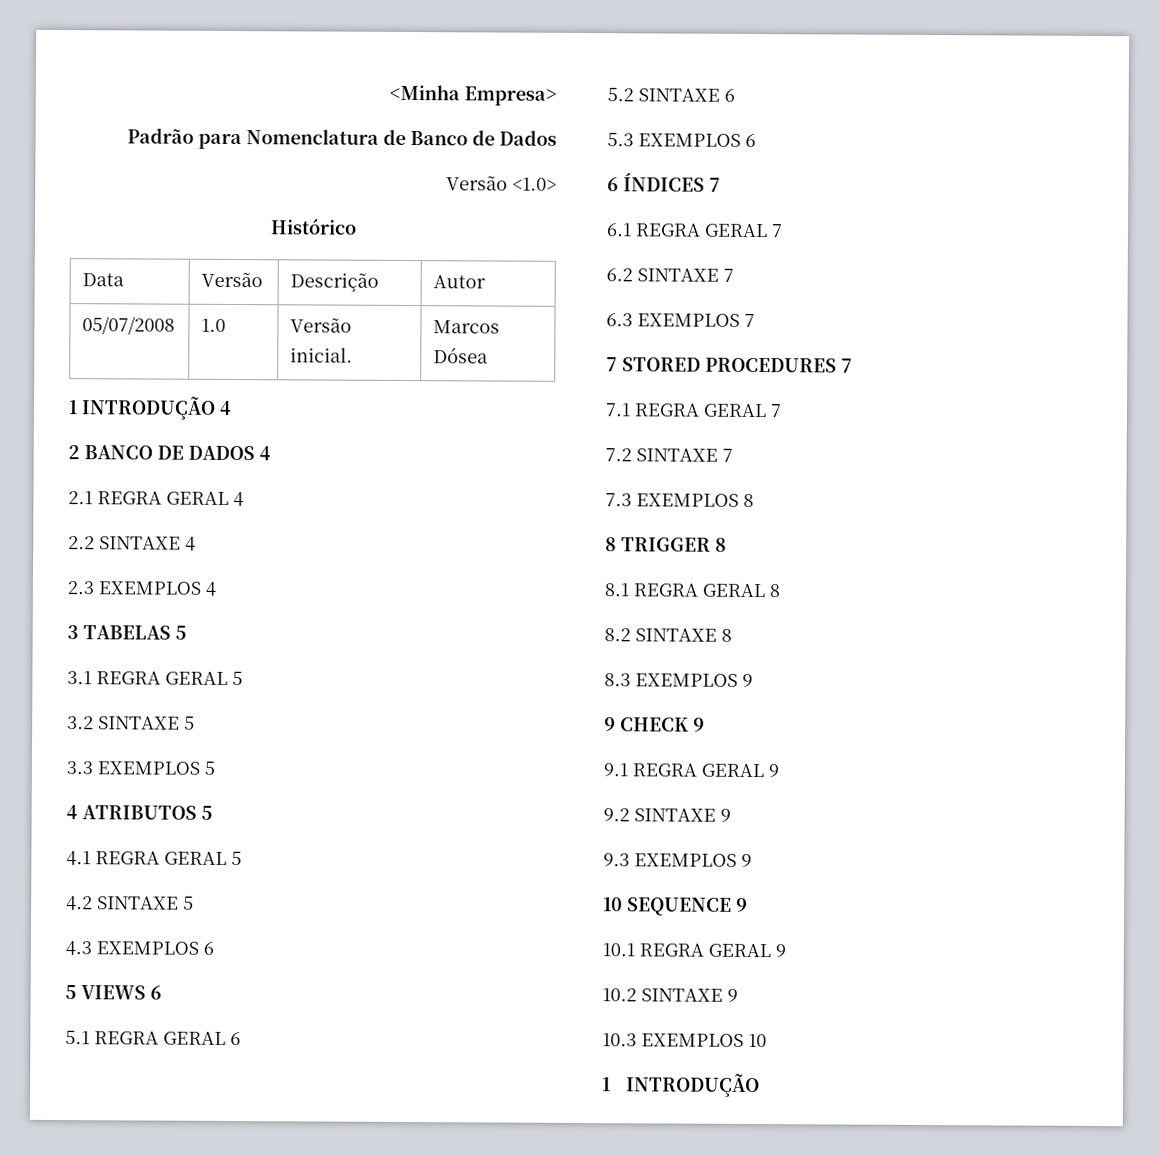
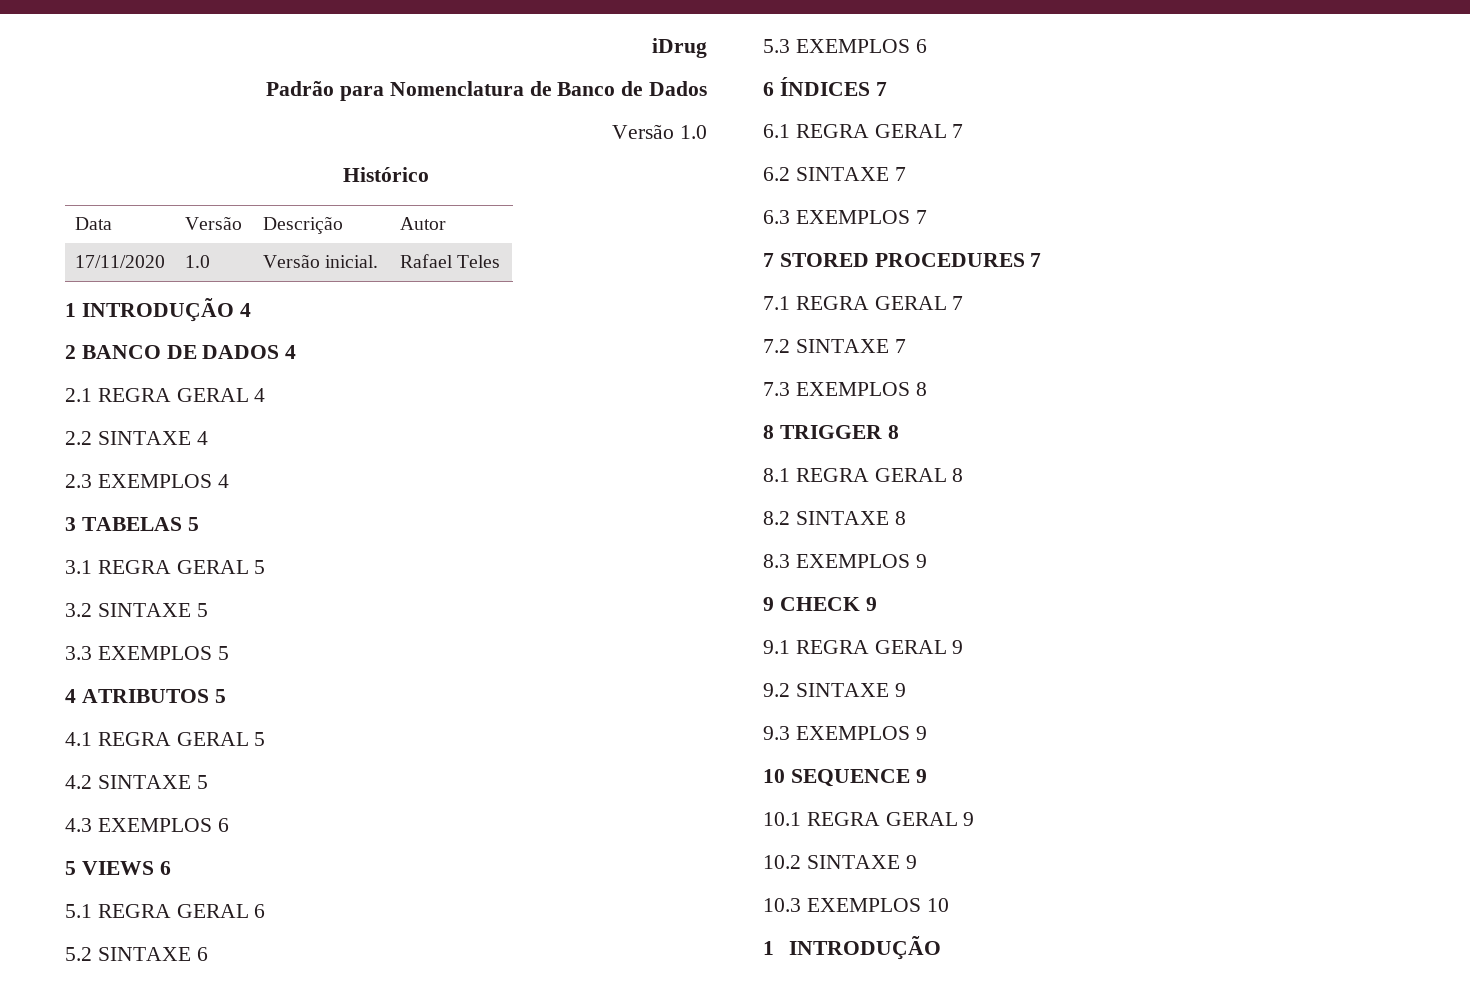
- <Minha Empresa>
+ iDrug
- Versão <1.0>
+ Versão 1.0
- 05/07/2008 | 1.0 | Versão inicial. | Marcos Dósea
+ 17/11/2020 | 1.0 | Versão inicial. | Rafael Teles

